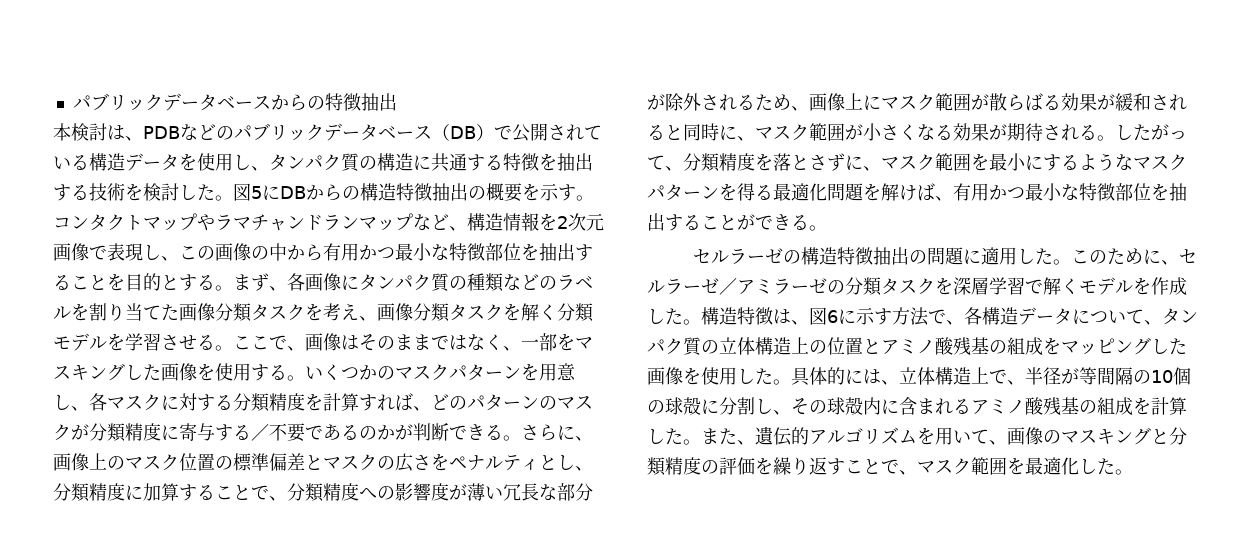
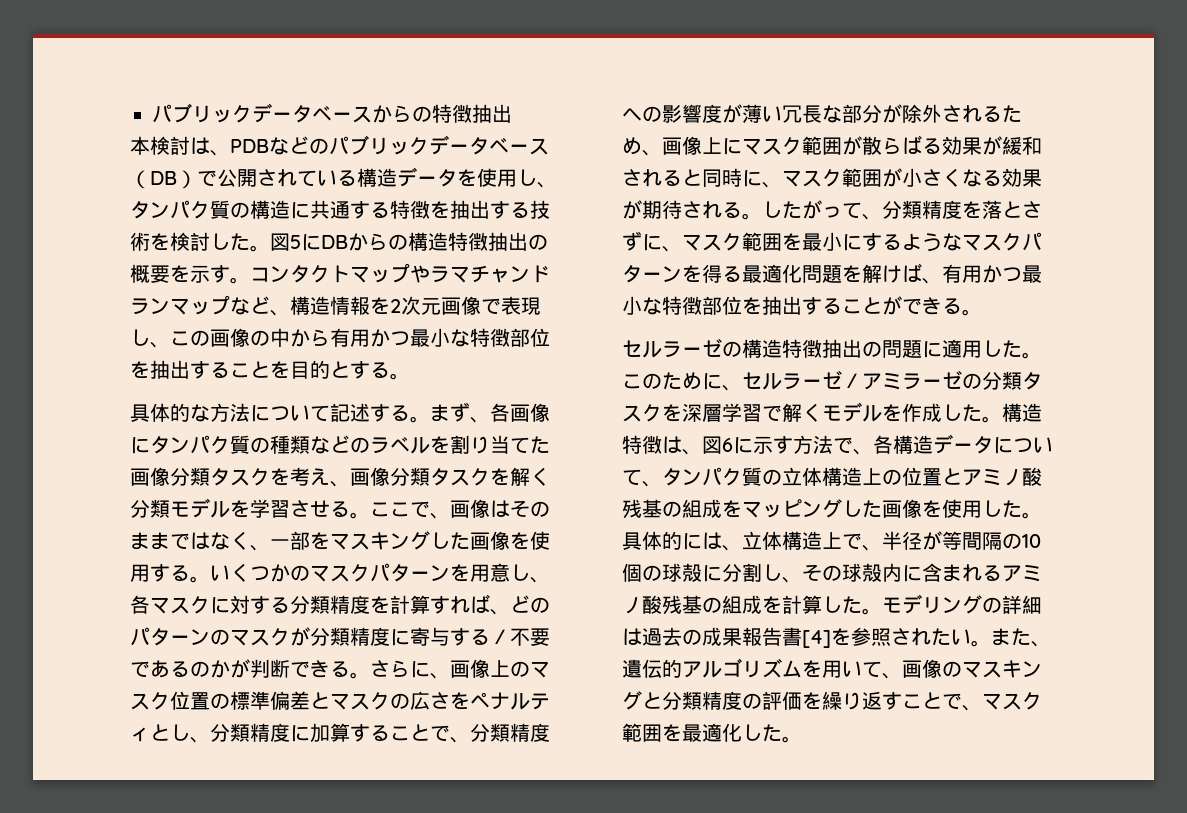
- コンタクトマップやラマチャンドランマップなど、構造情報を2次元画像で表現し、この画像の中から有用かつ最小な特徴部位を抽出することを目的とする。まず、各画像にタンパク質の種類などのラベルを割り当てた画像分類タスクを考え、画像分類タスクを解く分類モデルを学習させる。
+ コンタクトマップやラマチャンドランマップなど、構造情報を2次元画像で表現し、この画像の中から有用かつ最小な特徴部位を抽出することを目的とする。
+ 具体的な方法について記述する。まず、各画像にタンパク質の種類などのラベルを割り当てた画像分類タスクを考え、画像分類タスクを解く分類モデルを学習させる。
+ モデリングの詳細は過去の成果報告書[4]を参照されたい。

